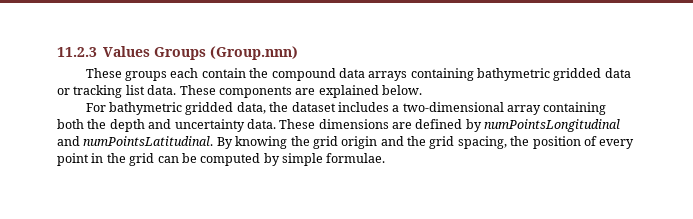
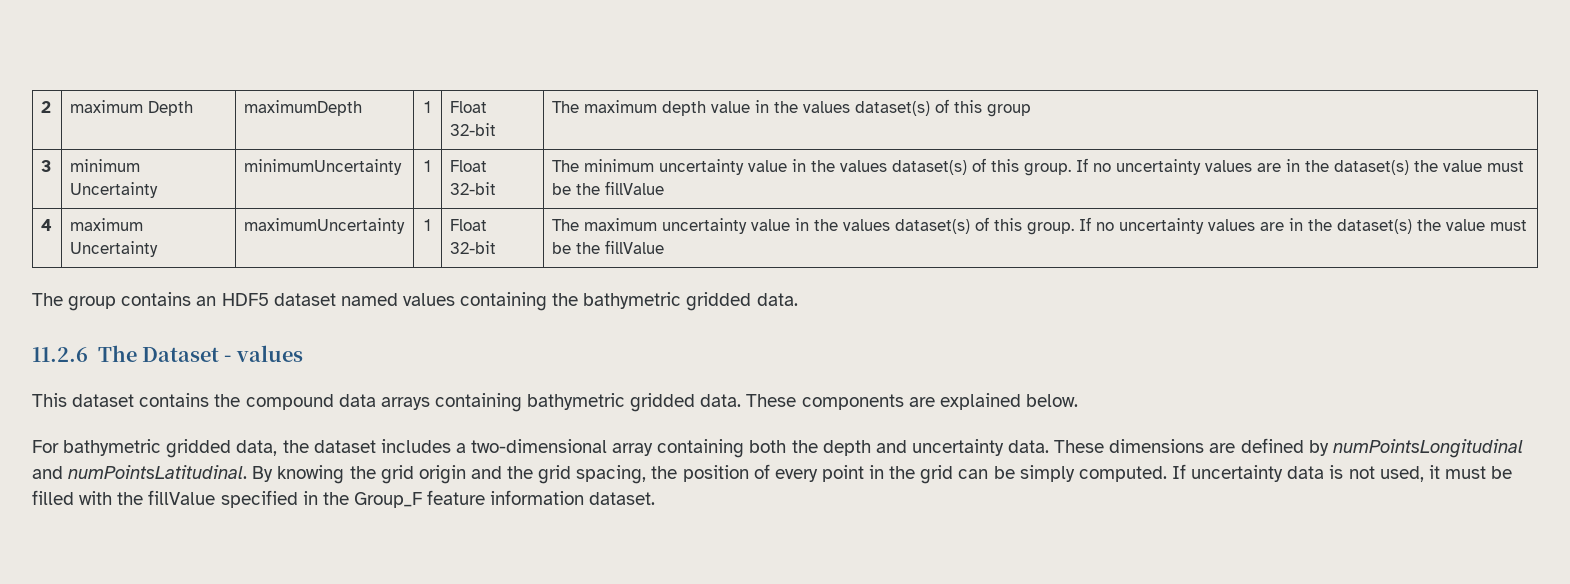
- 11.2.3 Values Groups (Group.nnn)
- These groups each contain the compound data arrays containing bathymetric gridded data or tracking list data.
+ 2 | maximum Depth | maximumDepth | 1 | Float 32-bit | The maximum depth value in the values dataset(s) of this group
+ 3 | minimum Uncertainty | minimumUncertainty | 1 | Float 32-bit | The minimum uncertainty value in the values dataset(s) of this group. If no uncertainty values are in the dataset(s) the value must be the fillValue
+ 4 | maximum Uncertainty | maximumUncertainty | 1 | Float 32-bit | The maximum uncertainty value in the values dataset(s) of this group. If no uncertainty values are in the dataset(s) the value must be the fillValue
+ The group contains an HDF5 dataset named values containing the bathymetric gridded data.
+ 11.2.6 The Dataset - values
+ This dataset contains the compound data arrays containing bathymetric gridded data.
- By knowing the grid origin and the grid spacing, the position of every point in the grid can be computed by simple formulae.
+ By knowing the grid origin and the grid spacing, the position of every point in the grid can be simply computed. If uncertainty data is not used, it must be filled with the fillValue specified in the Group_F feature information dataset.

